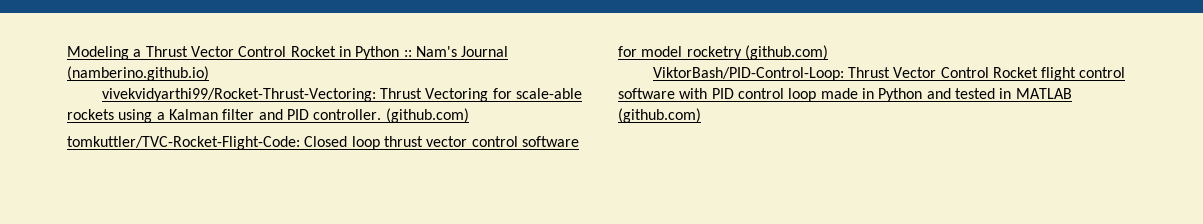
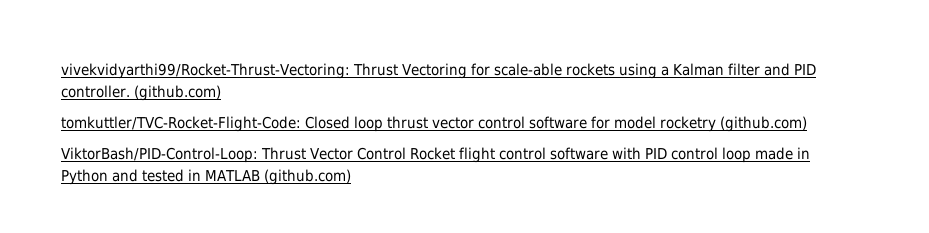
- Modeling a Thrust Vector Control Rocket in Python :: Nam's Journal (namberino.github.io)

